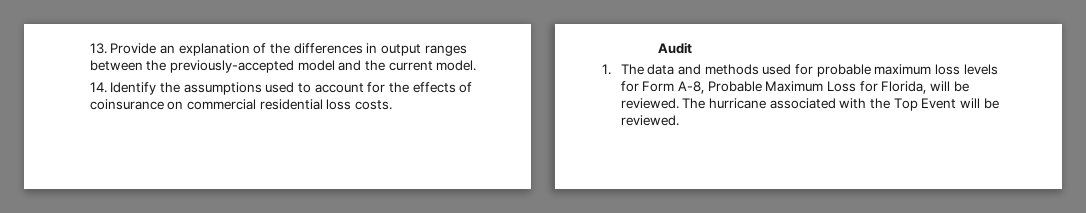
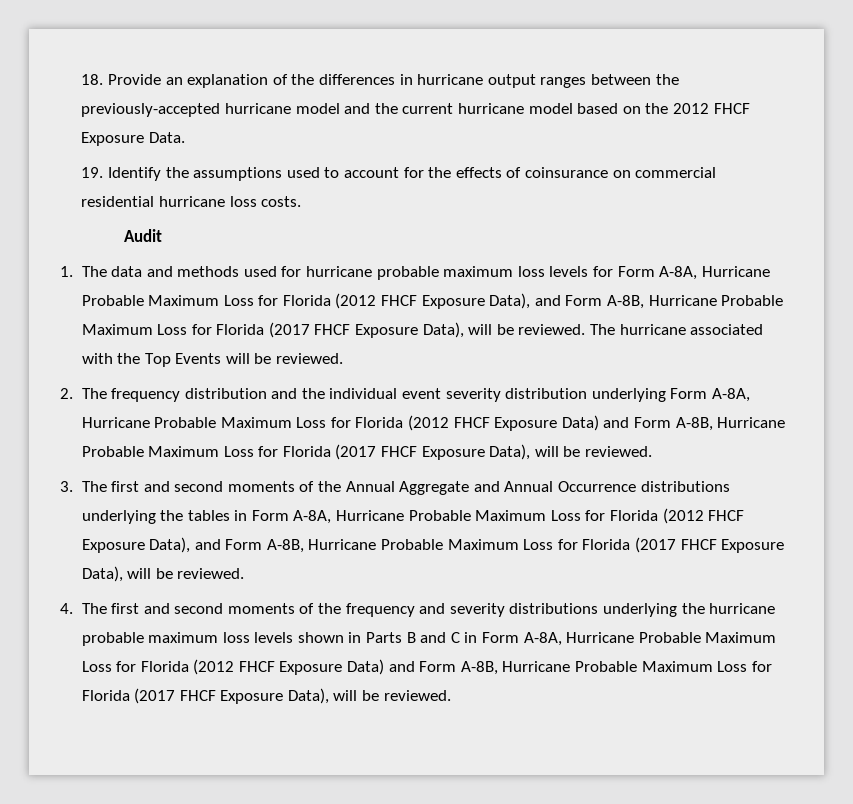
- 13. Provide an explanation of the differences in output ranges between the previously-accepted model and the current model.
- 14. Identify the assumptions used to account for the effects of coinsurance on commercial residential loss costs.
+ 18. Provide an explanation of the differences in hurricane output ranges between the previously-accepted hurricane model and the current hurricane model based on the 2012 FHCF Exposure Data.
+ 19. Identify the assumptions used to account for the effects of coinsurance on commercial residential hurricane loss costs.
- 1. The data and methods used for probable maximum loss levels for Form A-8, Probable Maximum Loss for Florida, will be reviewed.
+ 1. The data and methods used for hurricane probable maximum loss levels for Form A-8A, Hurricane Probable Maximum Loss for Florida (2012 FHCF Exposure Data), and Form A-8B, Hurricane Probable Maximum Loss for Florida (2017 FHCF Exposure Data), will be reviewed.
- The hurricane associated with the Top Event will be reviewed.
+ The hurricane associated with the Top Events will be reviewed.
+ 2. The frequency distribution and the individual event severity distribution underlying Form A-8A, Hurricane Probable Maximum Loss for Florida (2012 FHCF Exposure Data) and Form A-8B, Hurricane Probable Maximum Loss for Florida (2017 FHCF Exposure Data), will be reviewed.
+ 3. The first and second moments of the Annual Aggregate and Annual Occurrence distributions underlying the tables in Form A-8A, Hurricane Probable Maximum Loss for Florida (2012 FHCF Exposure Data), and Form A-8B, Hurricane Probable Maximum Loss for Florida (2017 FHCF Exposure Data), will be reviewed.
+ 4. The first and second moments of the frequency and severity distributions underlying the hurricane probable maximum loss levels shown in Parts B and C in Form A-8A, Hurricane Probable Maximum Loss for Florida (2012 FHCF Exposure Data) and Form A-8B, Hurricane Probable Maximum Loss for Florida (2017 FHCF Exposure Data), will be reviewed.

